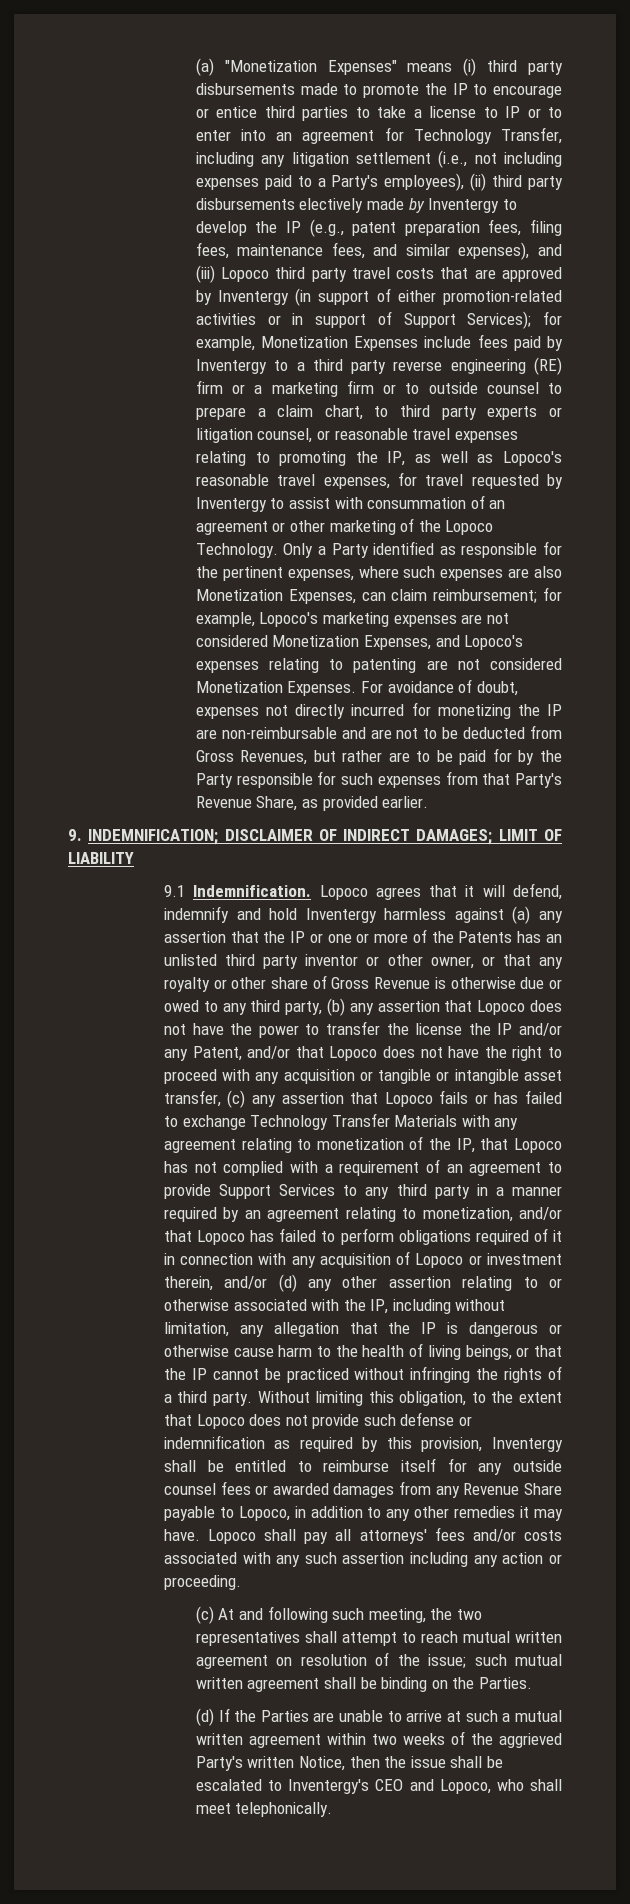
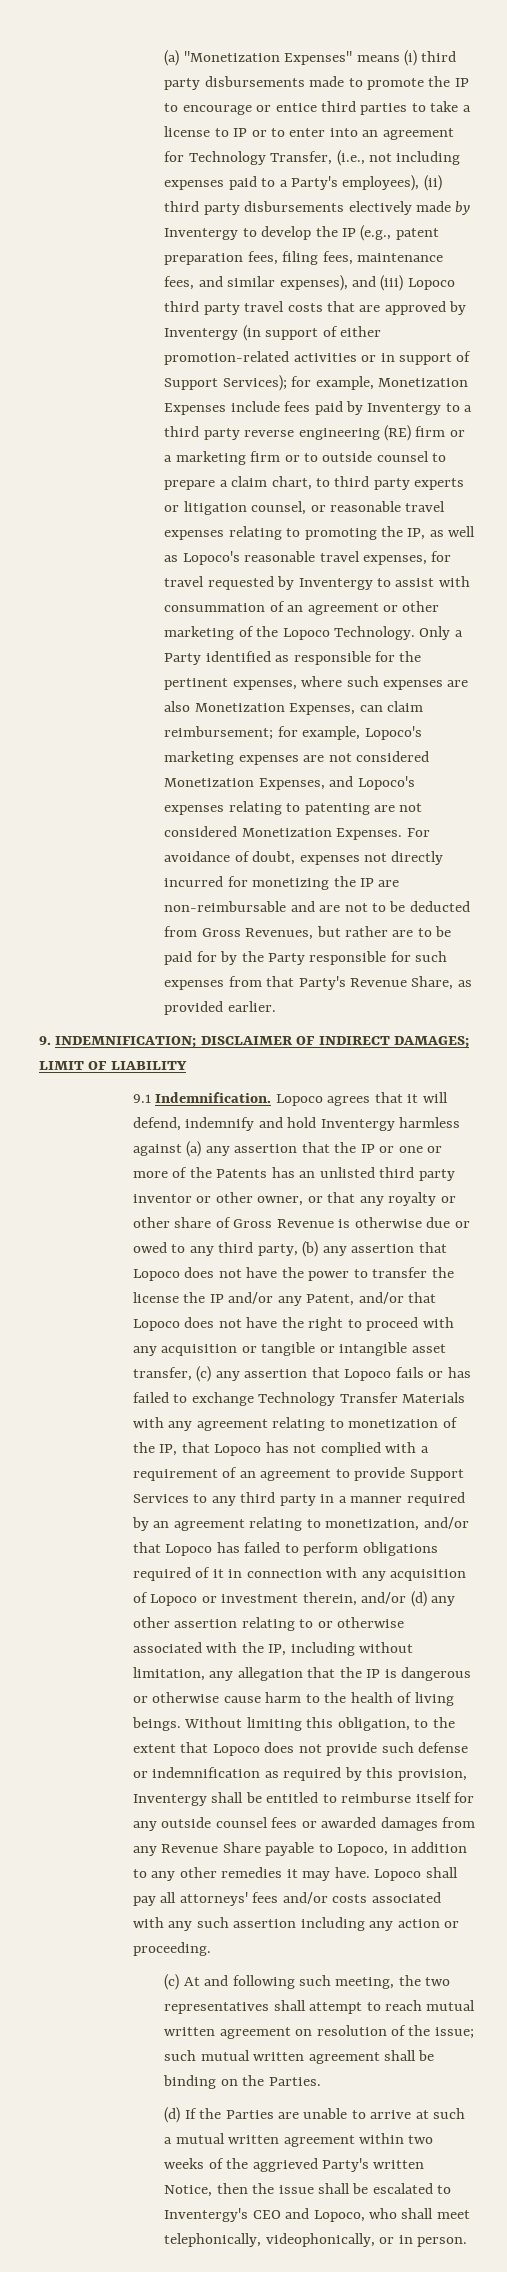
- (a) "Monetization Expenses" means (i) third party disbursements made to promote the IP to encourage or entice third parties to take a license to IP or to enter into an agreement for Technology Transfer, including any litigation settlement (i.e., not including expenses paid to a Party's employees), (ii) third party disbursements electively made by Inventergy to develop the IP (e.g., patent preparation fees, filing fees, maintenance fees, and similar expenses), and (iii) Lopoco third party travel costs that are approved by Inventergy (in support of either promotion-related activities or in support of Support Services);
+ (a) "Monetization Expenses" means (i) third party disbursements made to promote the IP to encourage or entice third parties to take a license to IP or to enter into an agreement for Technology Transfer, (i.e., not including expenses paid to a Party's employees), (ii) third party disbursements electively made by Inventergy to develop the IP (e.g., patent preparation fees, filing fees, maintenance fees, and similar expenses), and (iii) Lopoco third party travel costs that are approved by Inventergy (in support of either promotion-related activities or in support of Support Services);
- Lopoco agrees that it will defend, indemnify and hold Inventergy harmless against (a) any assertion that the IP or one or more of the Patents has an unlisted third party inventor or other owner, or that any royalty or other share of Gross Revenue is otherwise due or owed to any third party, (b) any assertion that Lopoco does not have the power to transfer the license the IP and/or any Patent, and/or that Lopoco does not have the right to proceed with any acquisition or tangible or intangible asset transfer, (c) any assertion that Lopoco fails or has failed to exchange Technology Transfer Materials with any agreement relating to monetization of the IP, that Lopoco has not complied with a requirement of an agreement to provide Support Services to any third party in a manner required by an agreement relating to monetization, and/or that Lopoco has failed to perform obligations required of it in connection with any acquisition of Lopoco or investment therein, and/or (d) any other assertion relating to or otherwise associated with the IP, including without limitation, any allegation that the IP is dangerous or otherwise cause harm to the health of living beings, or that the IP cannot be practiced without infringing the rights of a third party.
+ Lopoco agrees that it will defend, indemnify and hold Inventergy harmless against (a) any assertion that the IP or one or more of the Patents has an unlisted third party inventor or other owner, or that any royalty or other share of Gross Revenue is otherwise due or owed to any third party, (b) any assertion that Lopoco does not have the power to transfer the license the IP and/or any Patent, and/or that Lopoco does not have the right to proceed with any acquisition or tangible or intangible asset transfer, (c) any assertion that Lopoco fails or has failed to exchange Technology Transfer Materials with any agreement relating to monetization of the IP, that Lopoco has not complied with a requirement of an agreement to provide Support Services to any third party in a manner required by an agreement relating to monetization, and/or that Lopoco has failed to perform obligations required of it in connection with any acquisition of Lopoco or investment therein, and/or (d) any other assertion relating to or otherwise associated with the IP, including without limitation, any allegation that the IP is dangerous or otherwise cause harm to the health of living beings.
- (d) If the Parties are unable to arrive at such a mutual written agreement within two weeks of the aggrieved Party's written Notice, then the issue shall be escalated to Inventergy's CEO and Lopoco, who shall meet telephonically.
+ (d) If the Parties are unable to arrive at such a mutual written agreement within two weeks of the aggrieved Party's written Notice, then the issue shall be escalated to Inventergy's CEO and Lopoco, who shall meet telephonically, videophonically, or in person.

